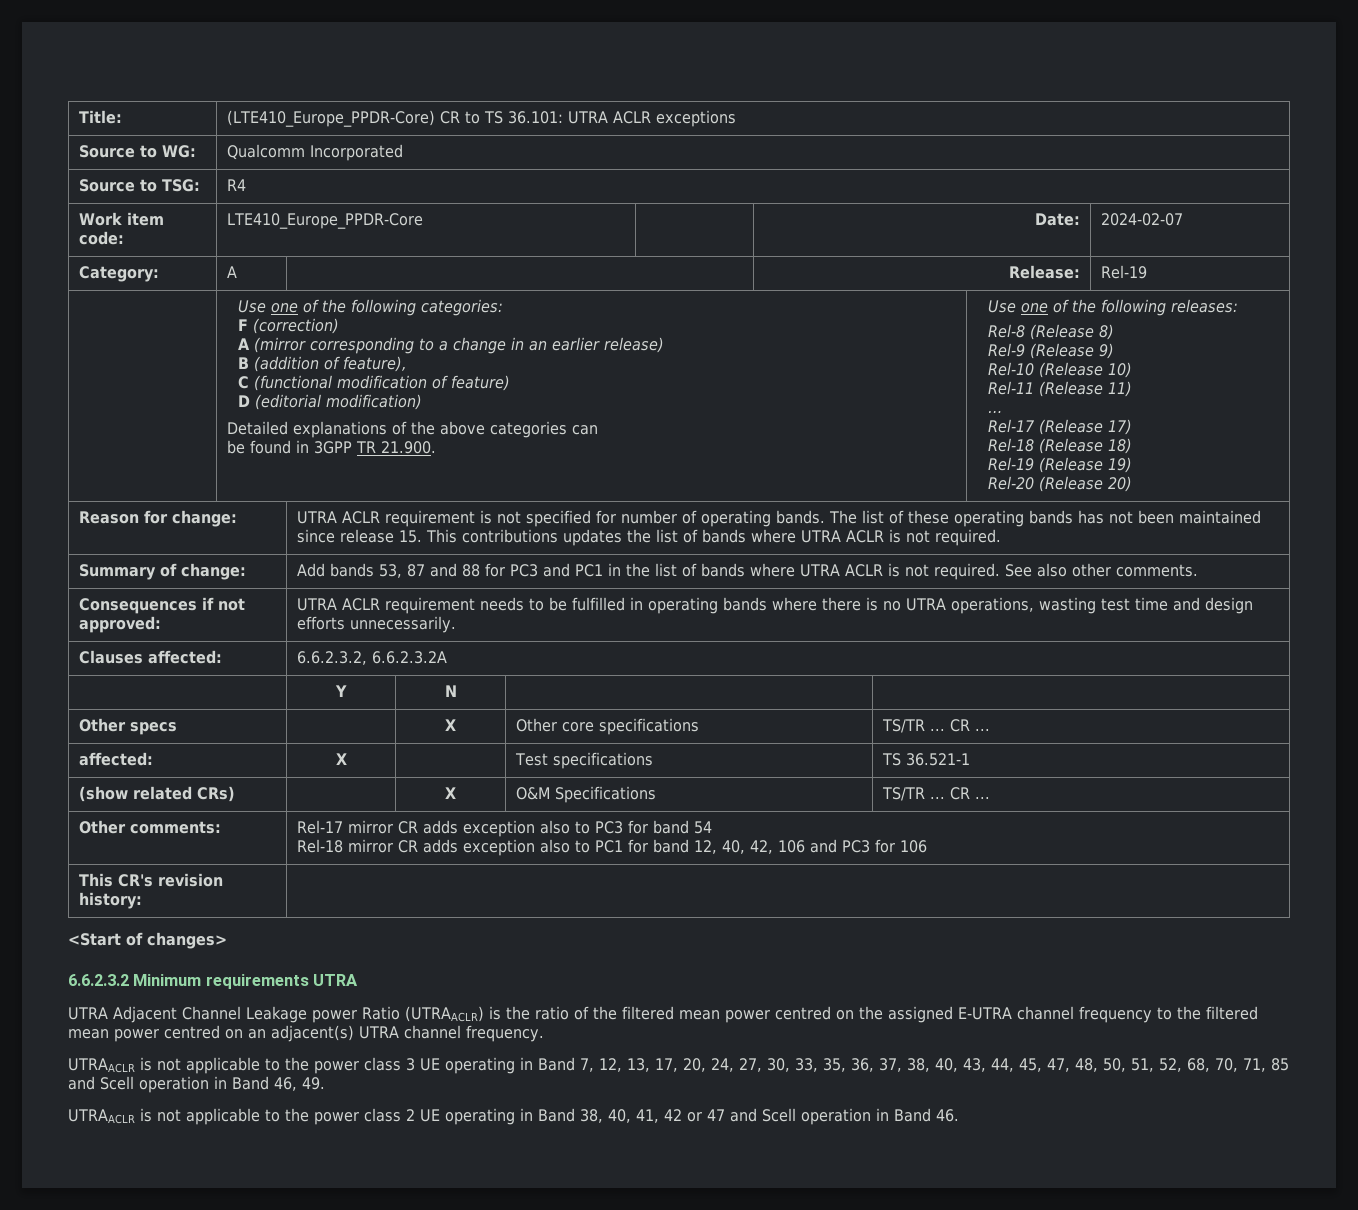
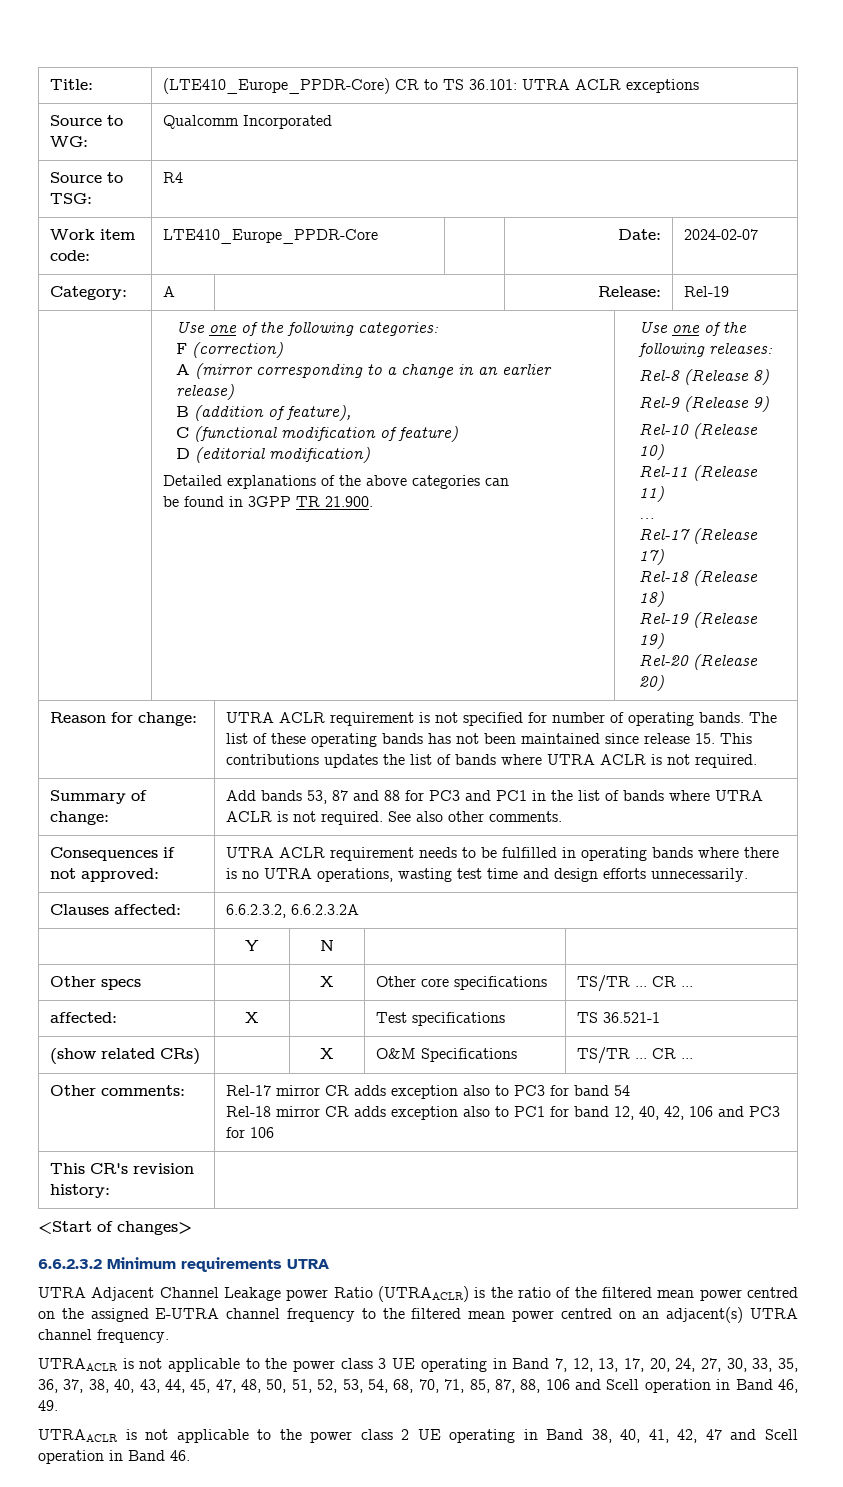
- UTRAACLR is not applicable to the power class 3 UE operating in Band 7, 12, 13, 17, 20, 24, 27, 30, 33, 35, 36, 37, 38, 40, 43, 44, 45, 47, 48, 50, 51, 52, 68, 70, 71, 85 and Scell operation in Band 46, 49.
+ UTRAACLR is not applicable to the power class 3 UE operating in Band 7, 12, 13, 17, 20, 24, 27, 30, 33, 35, 36, 37, 38, 40, 43, 44, 45, 47, 48, 50, 51, 52, 53, 54, 68, 70, 71, 85, 87, 88, 106 and Scell operation in Band 46, 49.
- UTRAACLR is not applicable to the power class 2 UE operating in Band 38, 40, 41, 42 or 47 and Scell operation in Band 46.
+ UTRAACLR is not applicable to the power class 2 UE operating in Band 38, 40, 41, 42, 47 and Scell operation in Band 46.

